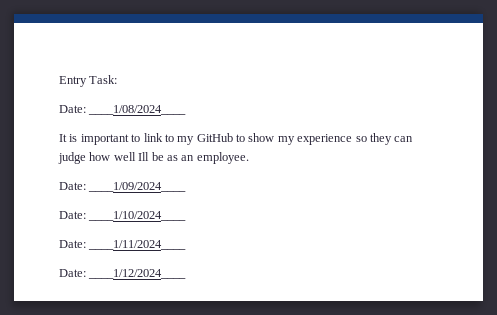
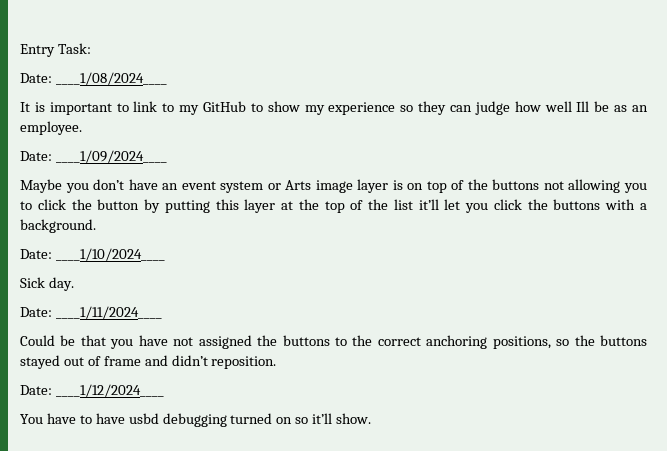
+ Maybe you don’t have an event system or Arts image layer is on top of the buttons not allowing you to click the button by putting this layer at the top of the list it’ll let you click the buttons with a background.
+ Sick day.
+ Could be that you have not assigned the buttons to the correct anchoring positions, so the buttons stayed out of frame and didn’t reposition.
  Date: ____1/12/2024____
+ You have to have usbd debugging turned on so it’ll show.

